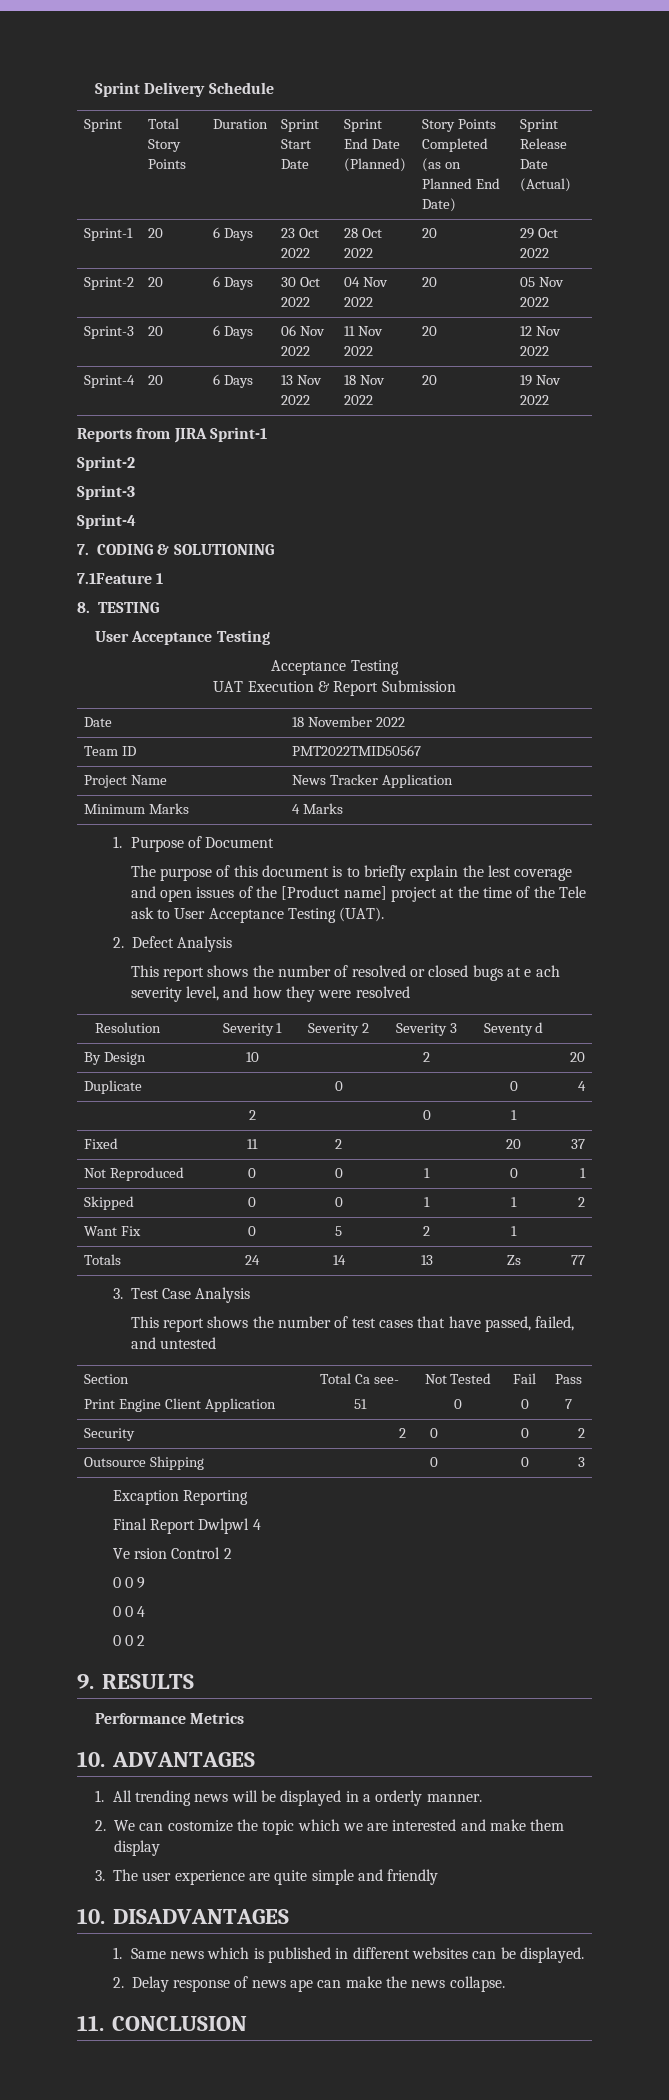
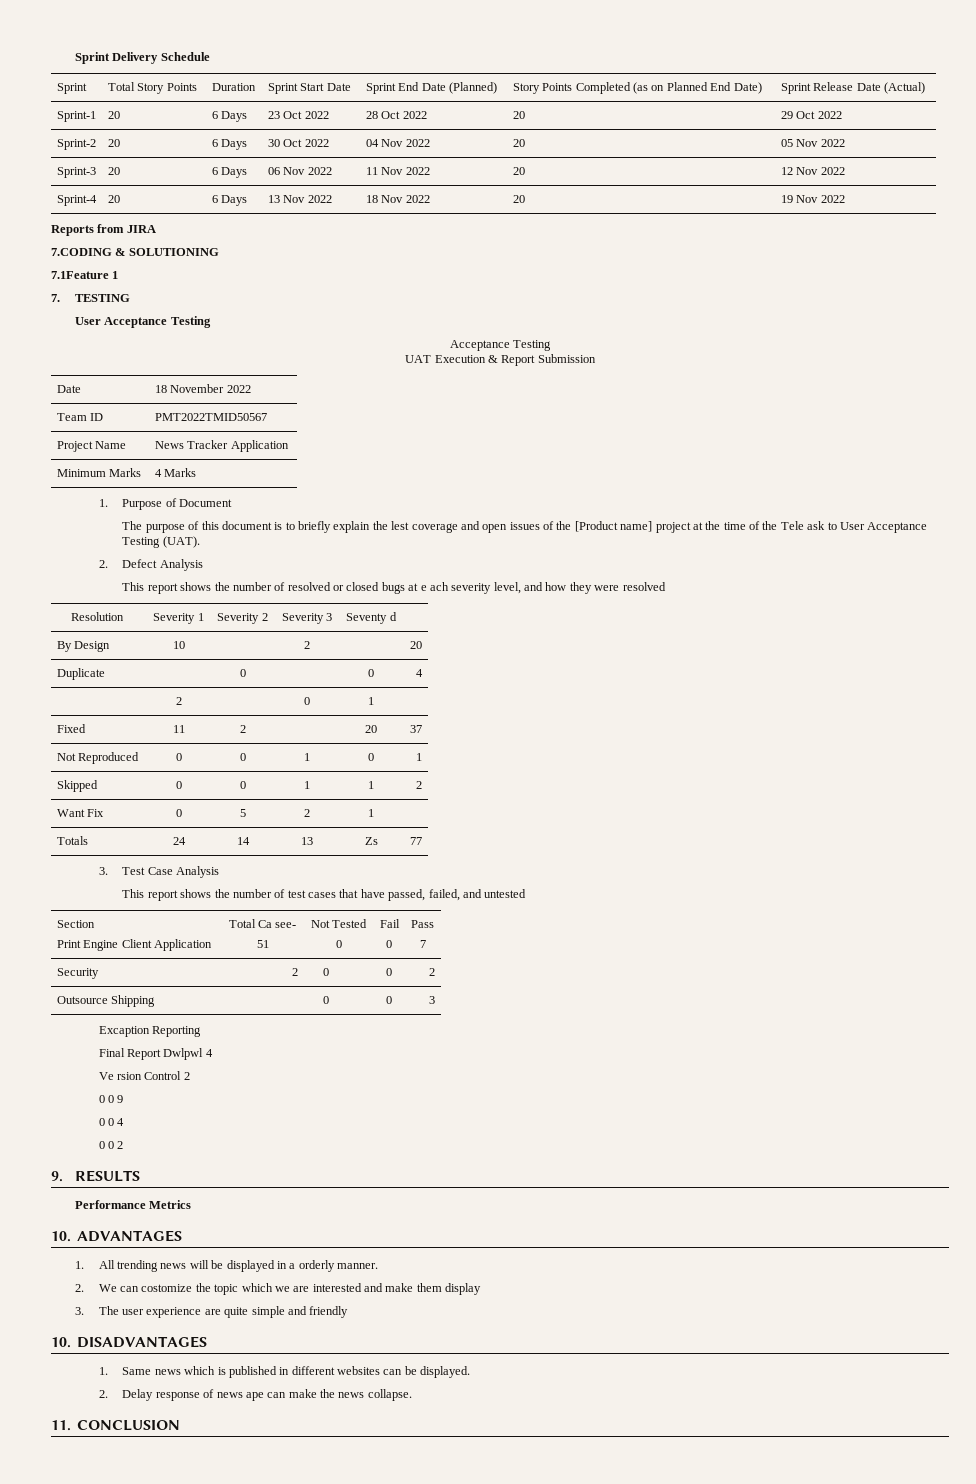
- Reports from JIRA Sprint-1
- Sprint-2
- Sprint-3
- Sprint-4
- 7. CODING & SOLUTIONING
+ Reports from JIRA
+ 7.CODING & SOLUTIONING
- 8. TESTING
+ 7. TESTING

